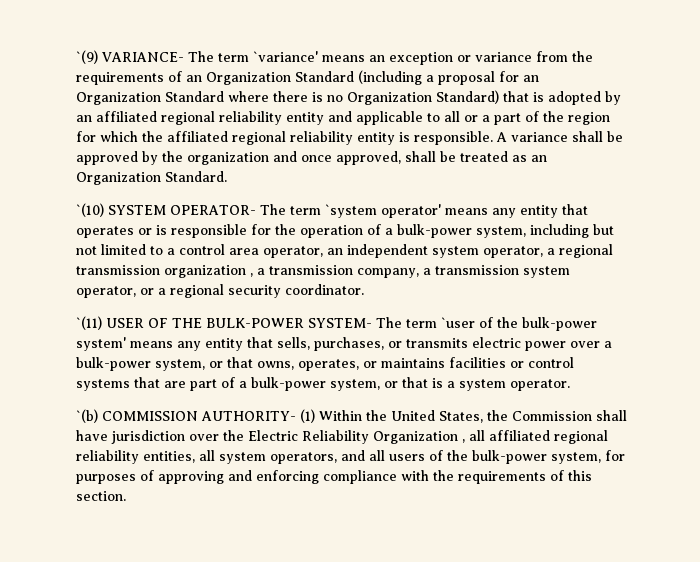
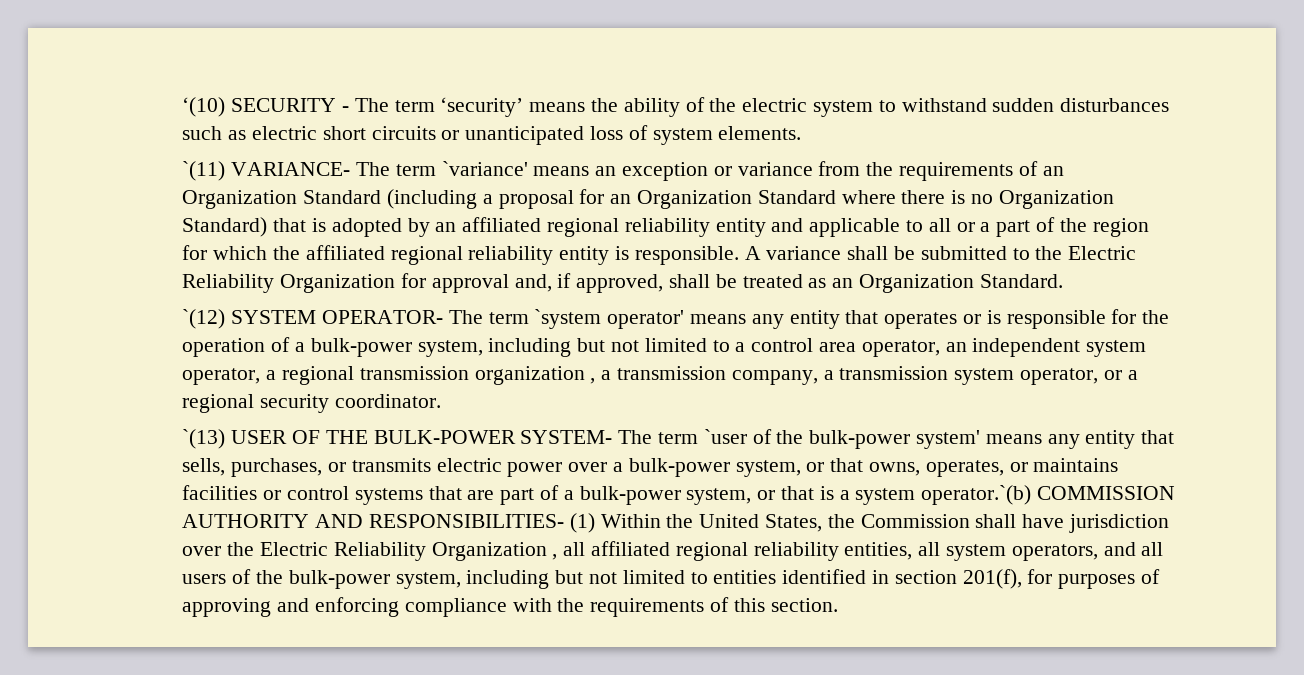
- `(9) VARIANCE- The term `variance' means an exception or variance from the requirements of an Organization Standard (including a proposal for an Organization Standard where there is no Organization Standard) that is adopted by an affiliated regional reliability entity and applicable to all or a part of the region for which the affiliated regional reliability entity is responsible.
+ ‘(10) SECURITY - The term ‘security’ means the ability of the electric system to withstand sudden disturbances such as electric short circuits or unanticipated loss of system elements.
+ `(11) VARIANCE- The term `variance' means an exception or variance from the requirements of an Organization Standard (including a proposal for an Organization Standard where there is no Organization Standard) that is adopted by an affiliated regional reliability entity and applicable to all or a part of the region for which the affiliated regional reliability entity is responsible.
- A variance shall be approved by the organization and once approved, shall be treated as an Organization Standard.
+ A variance shall be submitted to the Electric Reliability Organization for approval and, if approved, shall be treated as an Organization Standard.
- `(10) SYSTEM OPERATOR- The term `system operator' means any entity that operates or is responsible for the operation of a bulk-power system, including but not limited to a control area operator, an independent system operator, a regional transmission organization , a transmission company, a transmission system operator, or a regional security coordinator.
+ `(12) SYSTEM OPERATOR- The term `system operator' means any entity that operates or is responsible for the operation of a bulk-power system, including but not limited to a control area operator, an independent system operator, a regional transmission organization , a transmission company, a transmission system operator, or a regional security coordinator.
- `(11) USER OF THE BULK-POWER SYSTEM- The term `user of the bulk-power system' means any entity that sells, purchases, or transmits electric power over a bulk-power system, or that owns, operates, or maintains facilities or control systems that are part of a bulk-power system, or that is a system operator.
- `(b) COMMISSION AUTHORITY- (1) Within the United States, the Commission shall have jurisdiction over the Electric Reliability Organization , all affiliated regional reliability entities, all system operators, and all users of the bulk-power system, for purposes of approving and enforcing compliance with the requirements of this section.
+ `(13) USER OF THE BULK-POWER SYSTEM- The term `user of the bulk-power system' means any entity that sells, purchases, or transmits electric power over a bulk-power system, or that owns, operates, or maintains facilities or control systems that are part of a bulk-power system, or that is a system operator.`(b) COMMISSION AUTHORITY AND RESPONSIBILITIES- (1) Within the United States, the Commission shall have jurisdiction over the Electric Reliability Organization , all affiliated regional reliability entities, all system operators, and all users of the bulk-power system, including but not limited to entities identified in section 201(f), for purposes of approving and enforcing compliance with the requirements of this section.

